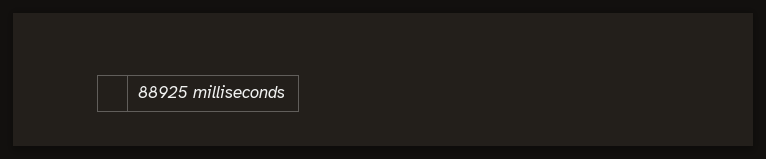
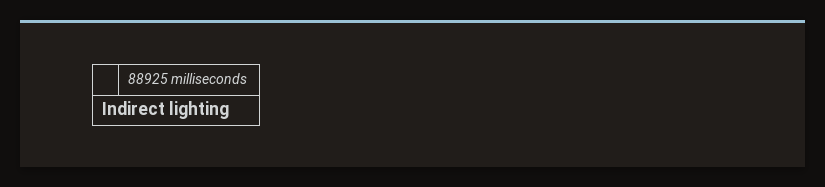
+ Indirect lighting

